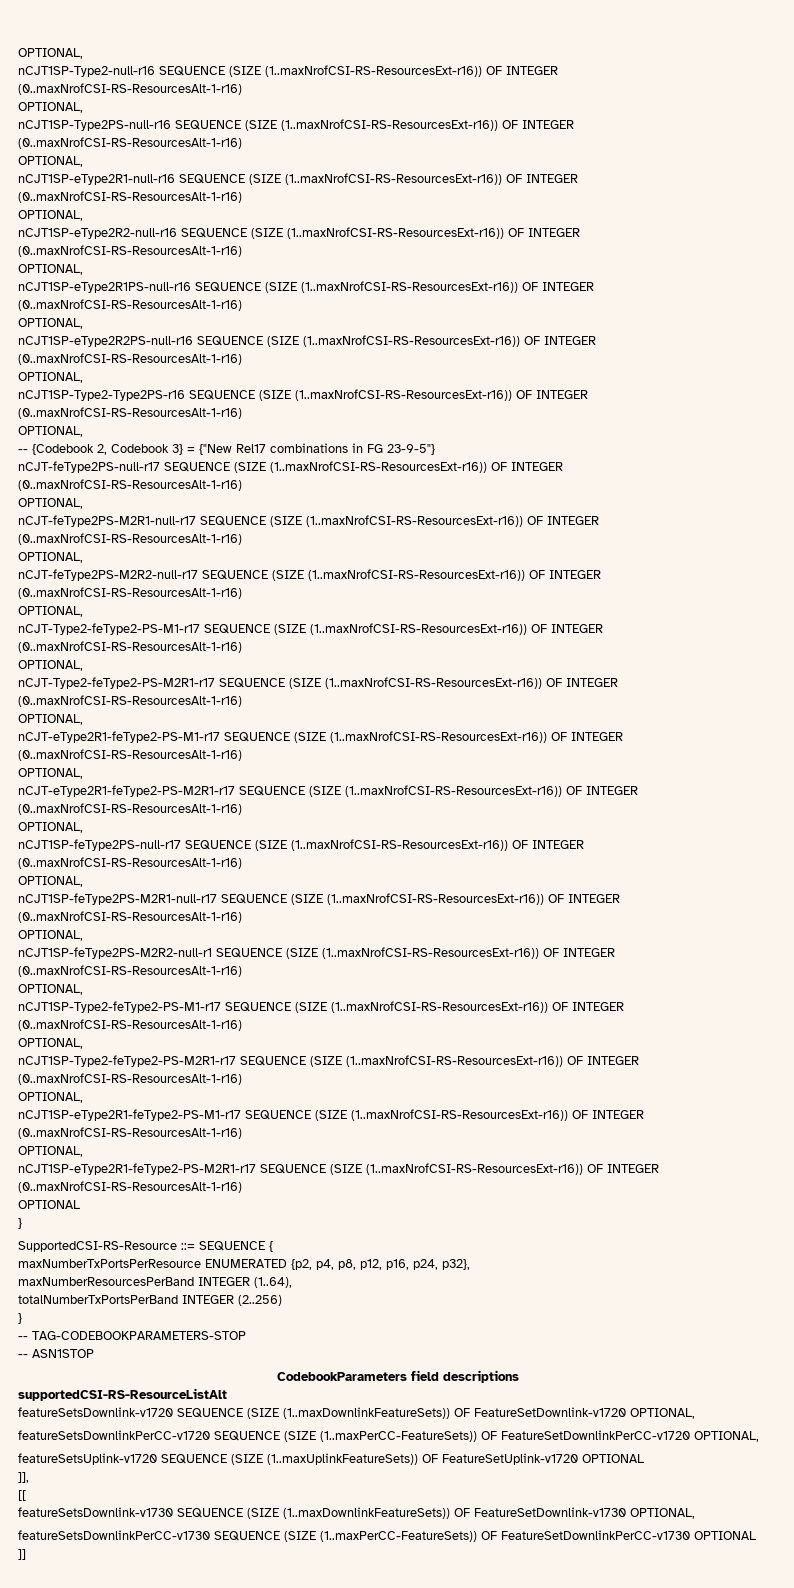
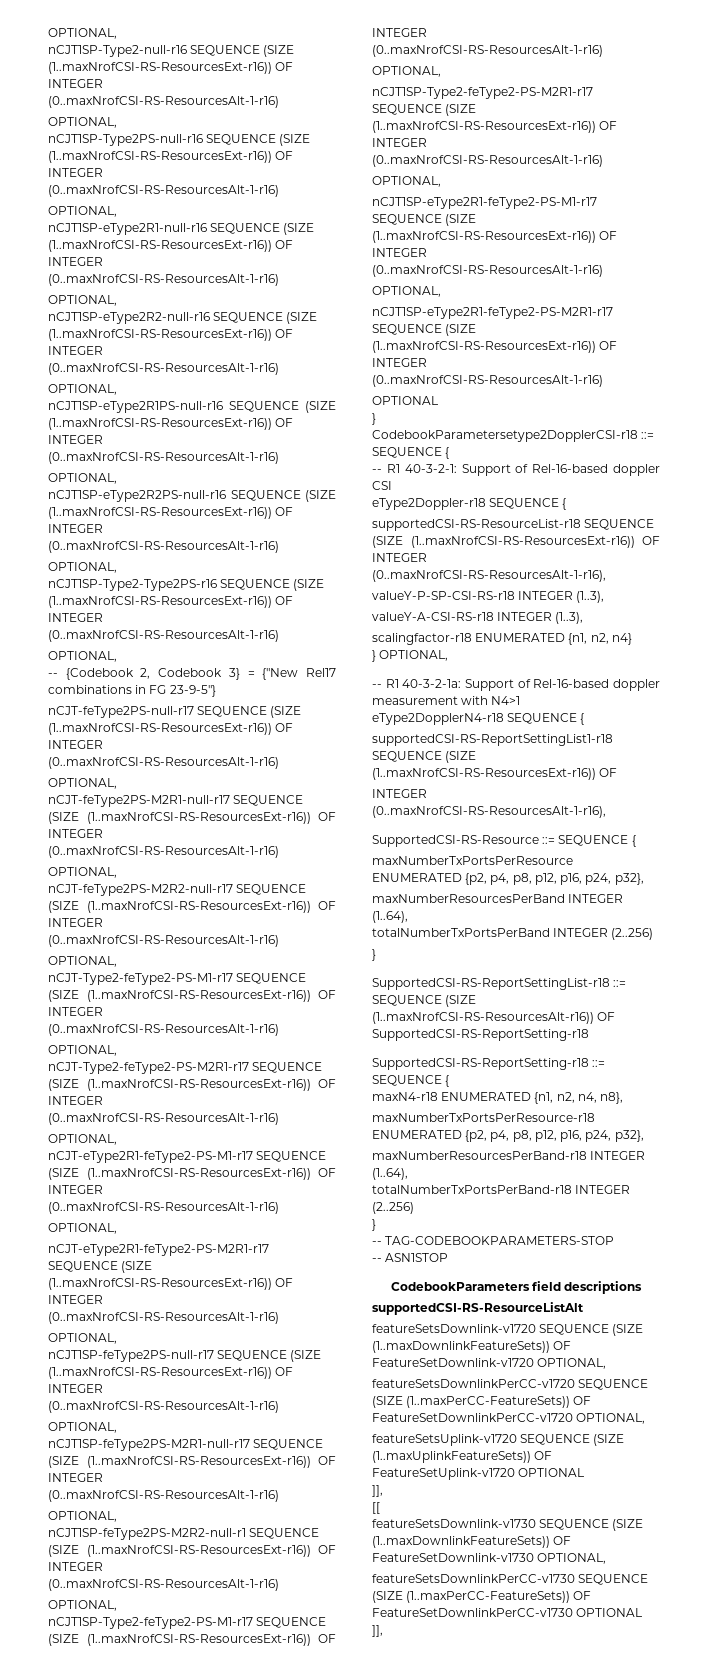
+ CodebookParametersetype2DopplerCSI-r18 ::= SEQUENCE {
+ -- R1 40-3-2-1: Support of Rel-16-based doppler CSI
+ eType2Doppler-r18 SEQUENCE {
+ supportedCSI-RS-ResourceList-r18 SEQUENCE (SIZE (1..maxNrofCSI-RS-ResourcesExt-r16)) OF INTEGER (0..maxNrofCSI-RS-ResourcesAlt-1-r16),
+ valueY-P-SP-CSI-RS-r18 INTEGER (1..3),
+ valueY-A-CSI-RS-r18 INTEGER (1..3),
+ scalingfactor-r18 ENUMERATED {n1, n2, n4}
+ } OPTIONAL,
+ -- R1 40-3-2-1a: Support of Rel-16-based doppler measurement with N4>1
+ eType2DopplerN4-r18 SEQUENCE {
+ supportedCSI-RS-ReportSettingList1-r18 SEQUENCE (SIZE (1..maxNrofCSI-RS-ResourcesExt-r16)) OF
+ INTEGER (0..maxNrofCSI-RS-ResourcesAlt-1-r16),
+ SupportedCSI-RS-ReportSettingList-r18 ::= SEQUENCE (SIZE (1..maxNrofCSI-RS-ResourcesAlt-r16)) OF SupportedCSI-RS-ReportSetting-r18
+ SupportedCSI-RS-ReportSetting-r18 ::= SEQUENCE {
+ maxN4-r18 ENUMERATED {n1, n2, n4, n8},
+ maxNumberTxPortsPerResource-r18 ENUMERATED {p2, p4, p8, p12, p16, p24, p32},
+ maxNumberResourcesPerBand-r18 INTEGER (1..64),
+ totalNumberTxPortsPerBand-r18 INTEGER (2..256)
+ }
  featureSetsDownlinkPerCC-v1730 SEQUENCE (SIZE (1..maxPerCC-FeatureSets)) OF FeatureSetDownlinkPerCC-v1730 OPTIONAL
- ]]
+ ]],

